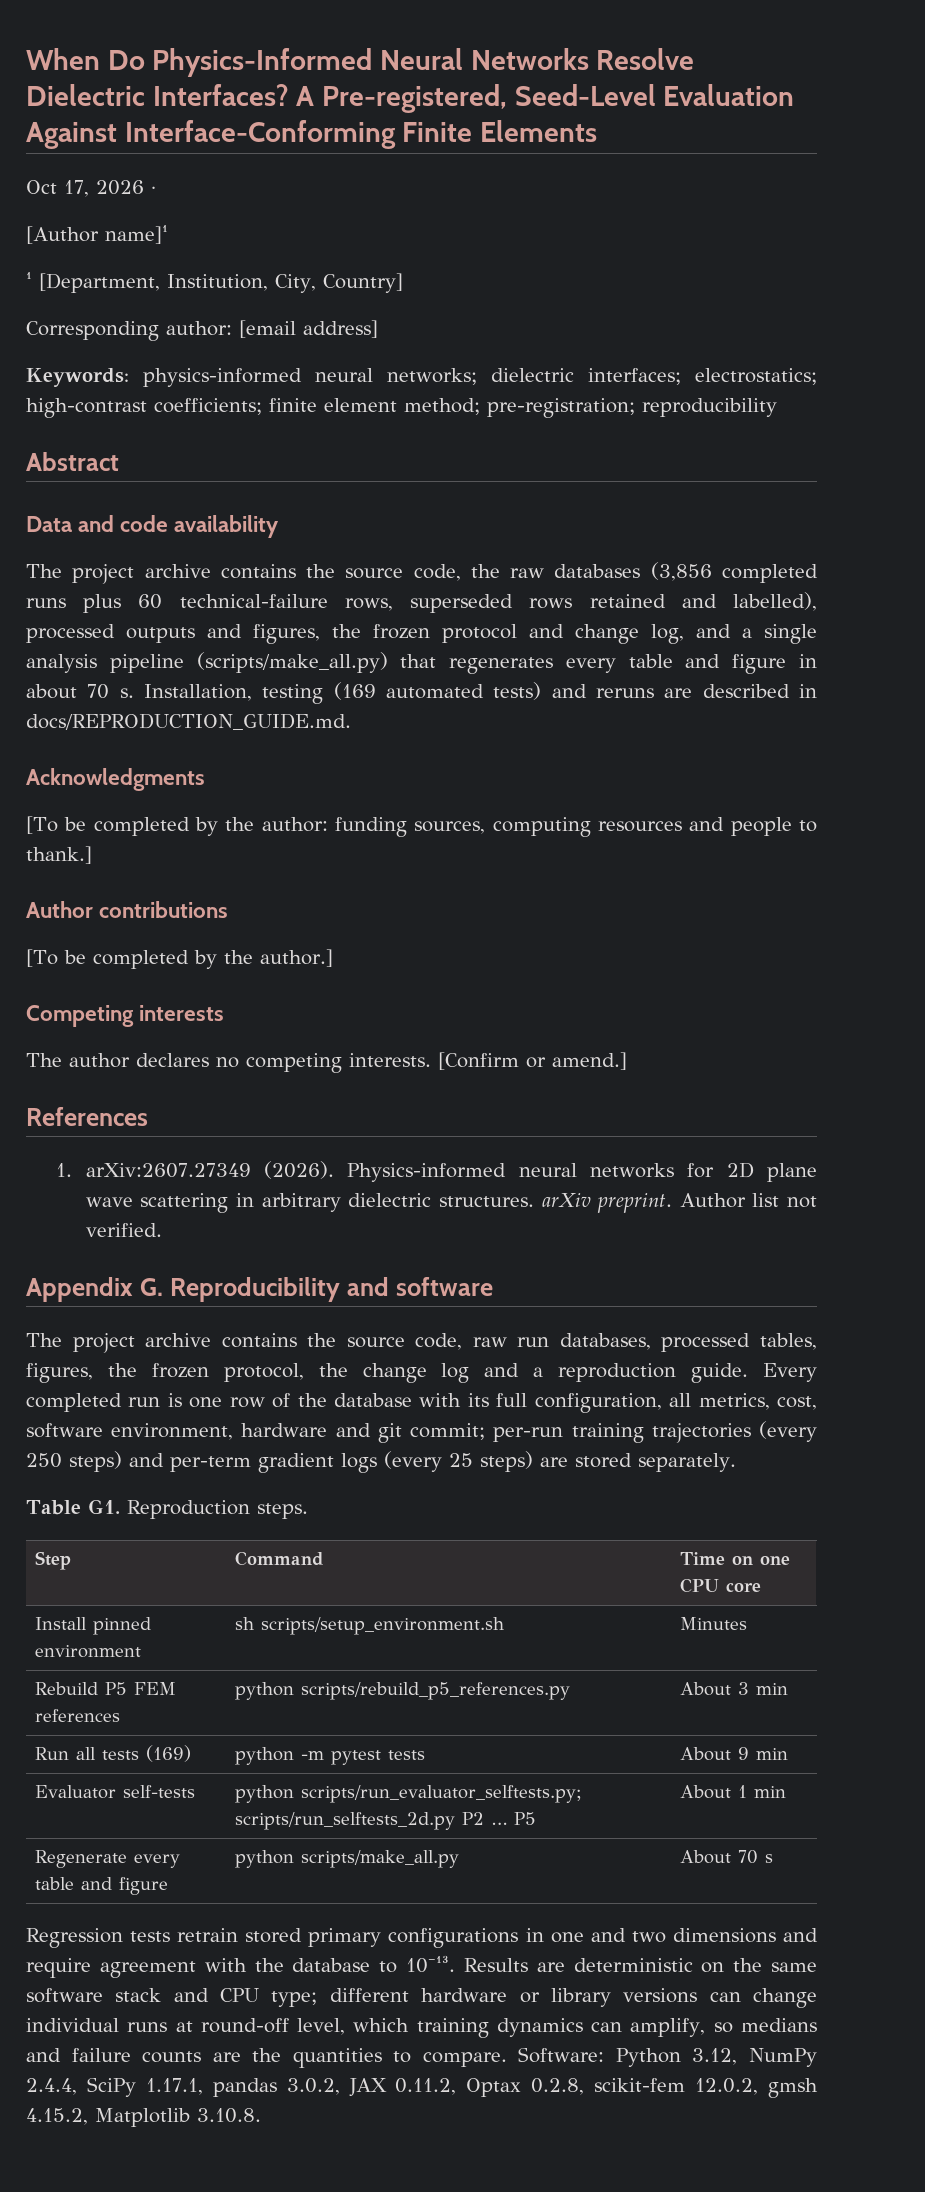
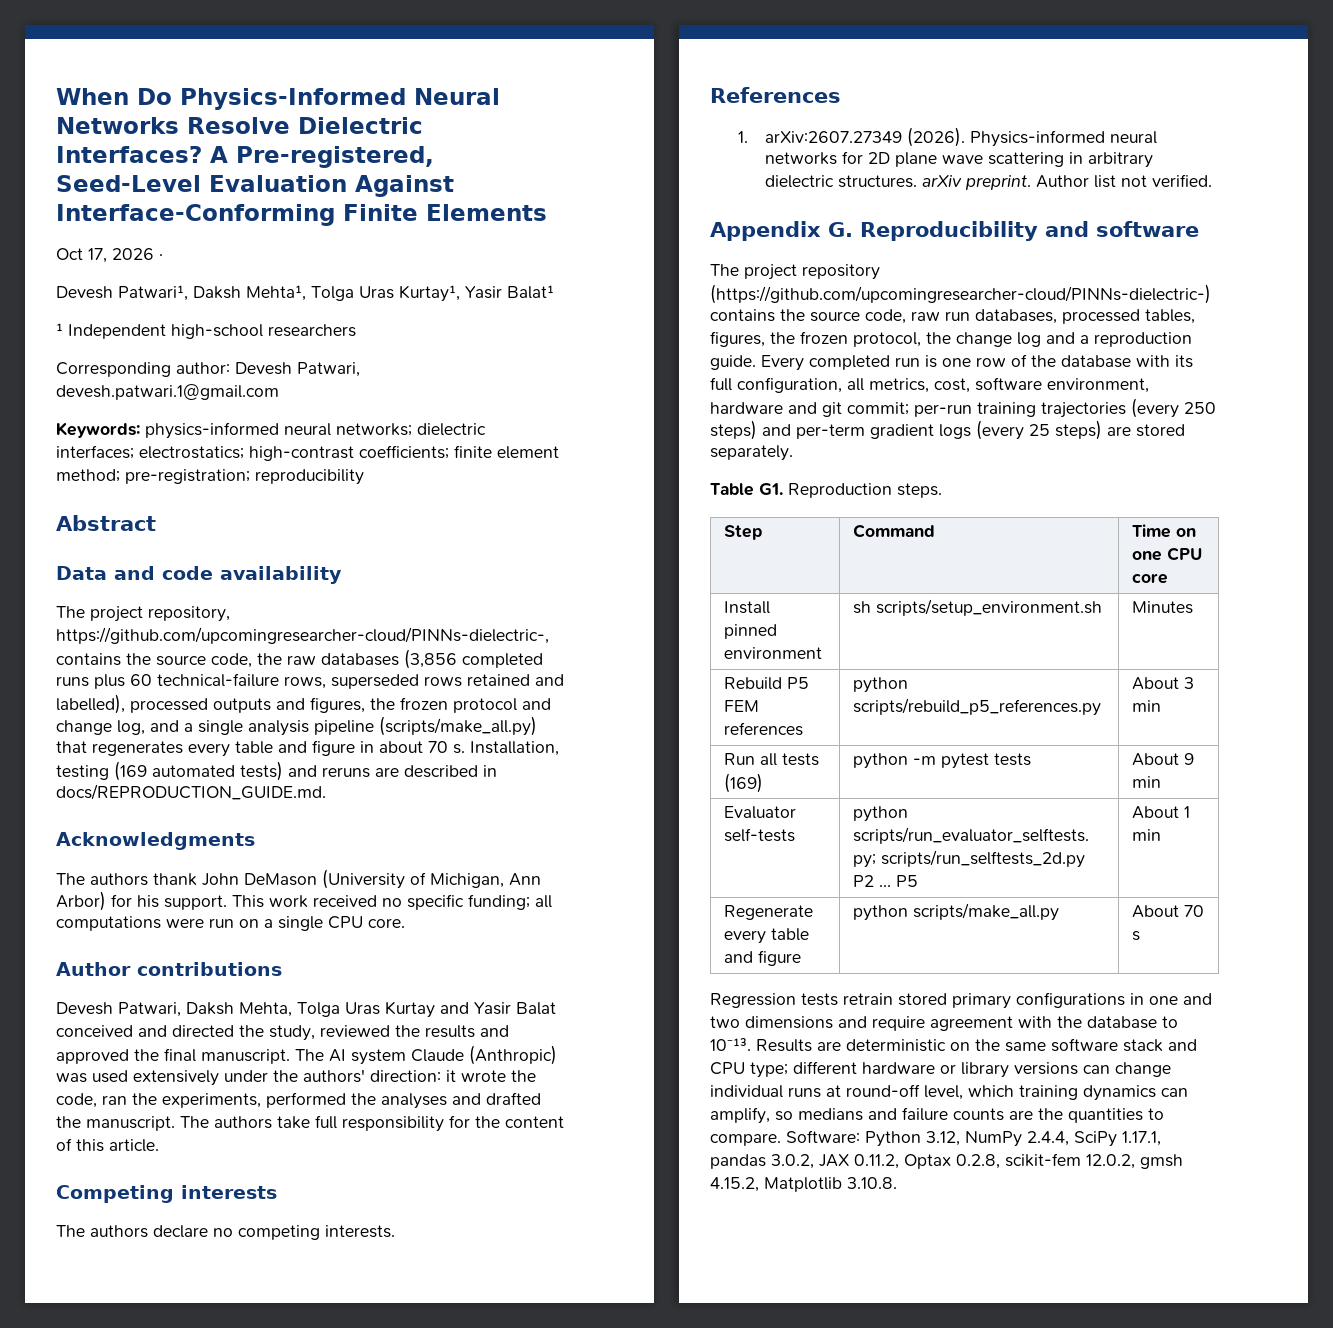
- [Author name]¹
- ¹ [Department, Institution, City, Country]
+ Devesh Patwari¹, Daksh Mehta¹, Tolga Uras Kurtay¹, Yasir Balat¹
+ ¹ Independent high-school researchers
- Corresponding author: [email address]
+ Corresponding author: Devesh Patwari, devesh.patwari.1@gmail.com
- The project archive contains the source code, the raw databases (3,856 completed runs plus 60 technical-failure rows, superseded rows retained and labelled), processed outputs and figures, the frozen protocol and change log, and a single analysis pipeline (scripts/make_all.py) that regenerates every table and figure in about 70 s.
+ The project repository, https://github.com/upcomingresearcher-cloud/PINNs-dielectric-, contains the source code, the raw databases (3,856 completed runs plus 60 technical-failure rows, superseded rows retained and labelled), processed outputs and figures, the frozen protocol and change log, and a single analysis pipeline (scripts/make_all.py) that regenerates every table and figure in about 70 s.
- [To be completed by the author: funding sources, computing resources and people to thank.]
+ The authors thank John DeMason (University of Michigan, Ann Arbor) for his support. This work received no specific funding; all computations were run on a single CPU core.
  Author contributions
- [To be completed by the author.]
+ Devesh Patwari, Daksh Mehta, Tolga Uras Kurtay and Yasir Balat conceived and directed the study, reviewed the results and approved the final manuscript. The AI system Claude (Anthropic) was used extensively under the authors' direction: it wrote the code, ran the experiments, performed the analyses and drafted the manuscript. The authors take full responsibility for the content of this article.
- The author declares no competing interests. [Confirm or amend.]
+ The authors declare no competing interests.
- The project archive contains the source code, raw run databases, processed tables, figures, the frozen protocol, the change log and a reproduction guide.
+ The project repository (https://github.com/upcomingresearcher-cloud/PINNs-dielectric-) contains the source code, raw run databases, processed tables, figures, the frozen protocol, the change log and a reproduction guide.

